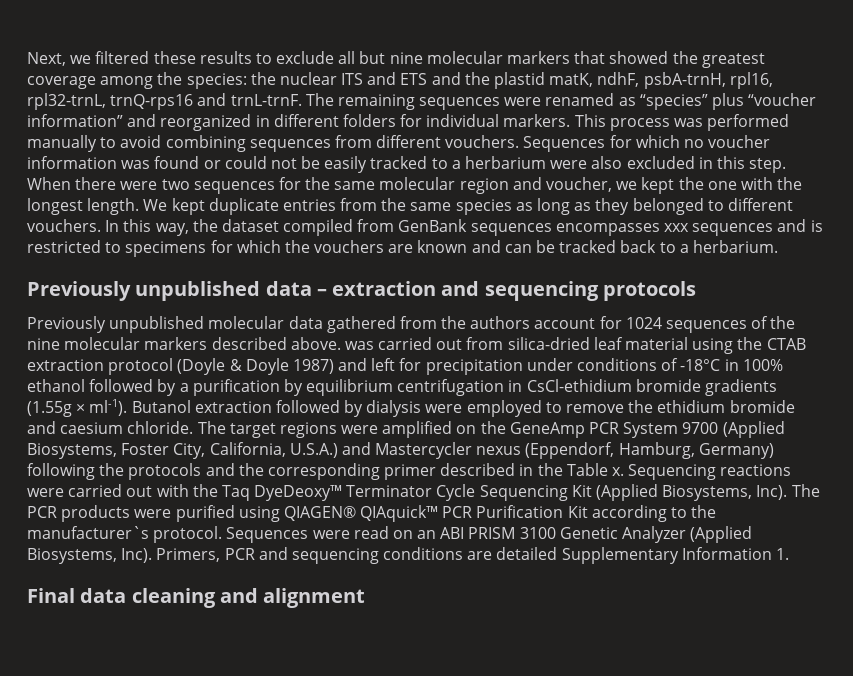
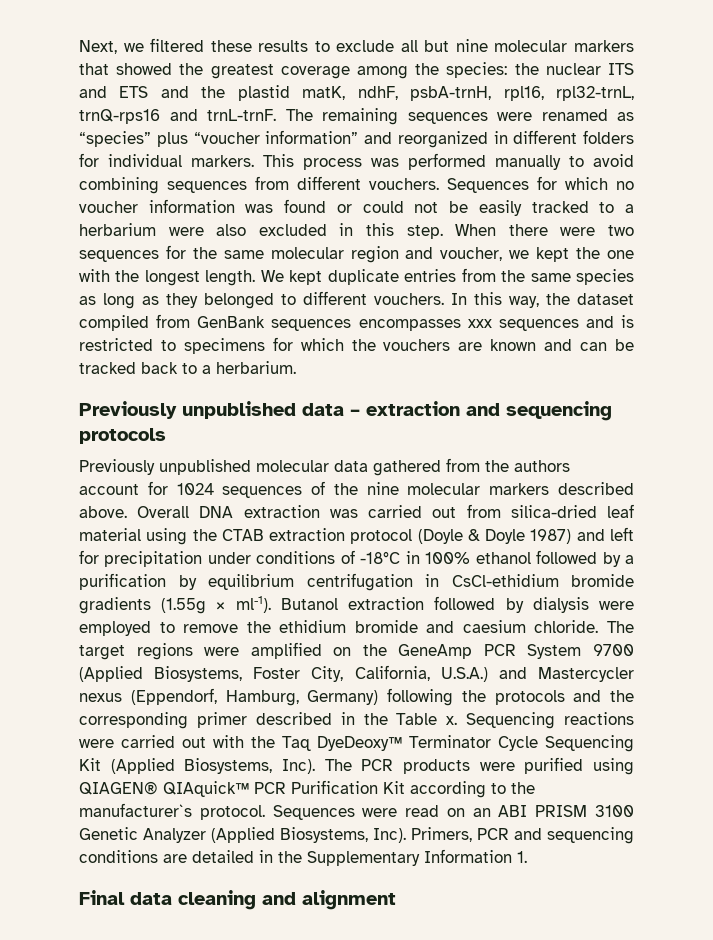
- Previously unpublished molecular data gathered from the authors account for 1024 sequences of the nine molecular markers described above. was carried out from silica-dried leaf material using the CTAB extraction protocol (Doyle & Doyle 1987) and left for precipitation under conditions of -18°C in 100% ethanol followed by a purification by equilibrium centrifugation in CsCl-ethidium bromide gradients (1.55g × ml-1).
+ Previously unpublished molecular data gathered from the authors account for 1024 sequences of the nine molecular markers described above. Overall DNA extraction was carried out from silica-dried leaf material using the CTAB extraction protocol (Doyle & Doyle 1987) and left for precipitation under conditions of -18°C in 100% ethanol followed by a purification by equilibrium centrifugation in CsCl-ethidium bromide gradients (1.55g × ml-1).
- Primers, PCR and sequencing conditions are detailed Supplementary Information 1.
+ Primers, PCR and sequencing conditions are detailed in the Supplementary Information 1.

